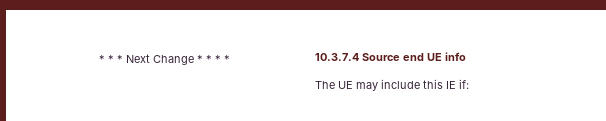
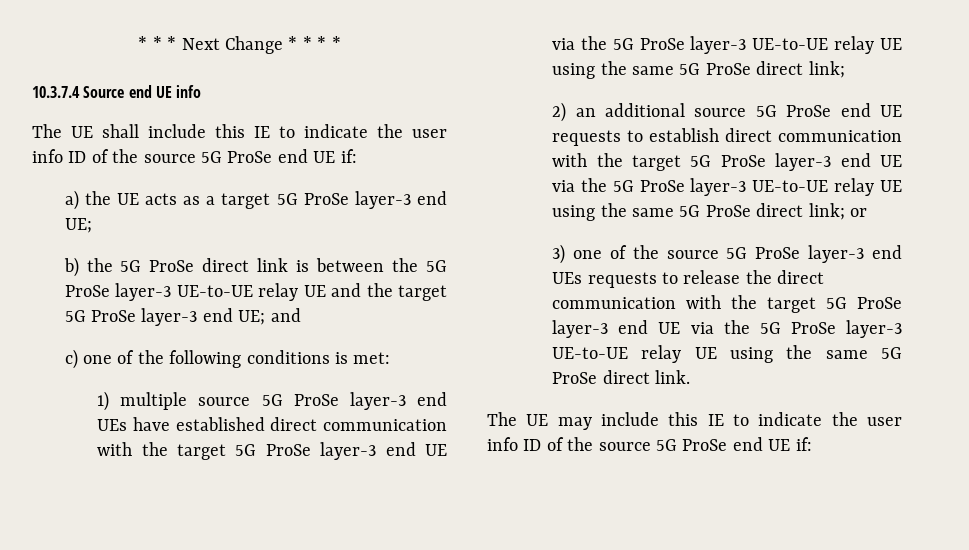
+ The UE shall include this IE to indicate the user info ID of the source 5G ProSe end UE if:
+ a) the UE acts as a target 5G ProSe layer-3 end UE;
+ b) the 5G ProSe direct link is between the 5G ProSe layer-3 UE-to-UE relay UE and the target 5G ProSe layer-3 end UE; and
+ c) one of the following conditions is met:
+ 1) multiple source 5G ProSe layer-3 end UEs have established direct communication with the target 5G ProSe layer-3 end UE via the 5G ProSe layer-3 UE-to-UE relay UE using the same 5G ProSe direct link;
+ 2) an additional source 5G ProSe end UE requests to establish direct communication with the target 5G ProSe layer-3 end UE via the 5G ProSe layer-3 UE-to-UE relay UE using the same 5G ProSe direct link; or
+ 3) one of the source 5G ProSe layer-3 end UEs requests to release the direct communication with the target 5G ProSe layer-3 end UE via the 5G ProSe layer-3 UE-to-UE relay UE using the same 5G ProSe direct link.
- The UE may include this IE if:
+ The UE may include this IE to indicate the user info ID of the source 5G ProSe end UE if:

